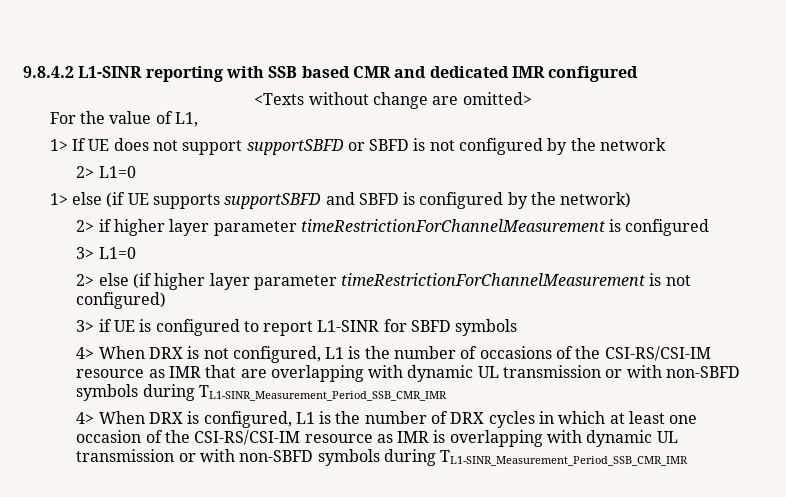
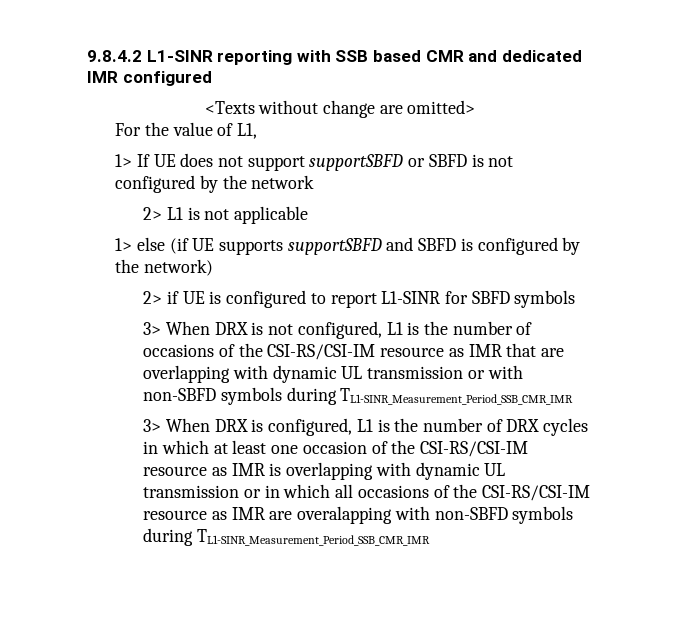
- 2> L1=0
+ 2> L1 is not applicable
- 2> if higher layer parameter timeRestrictionForChannelMeasurement is configured
- 3> L1=0
- 2> else (if higher layer parameter timeRestrictionForChannelMeasurement is not configured)
- 3> if UE is configured to report L1-SINR for SBFD symbols
+ 2> if UE is configured to report L1-SINR for SBFD symbols
- 4> When DRX is not configured, L1 is the number of occasions of the CSI-RS/CSI-IM resource as IMR that are overlapping with dynamic UL transmission or with non-SBFD symbols during TL1-SINR_Measurement_Period_SSB_CMR_IMR
+ 3> When DRX is not configured, L1 is the number of occasions of the CSI-RS/CSI-IM resource as IMR that are overlapping with dynamic UL transmission or with non-SBFD symbols during TL1-SINR_Measurement_Period_SSB_CMR_IMR
- 4> When DRX is configured, L1 is the number of DRX cycles in which at least one occasion of the CSI-RS/CSI-IM resource as IMR is overlapping with dynamic UL transmission or with non-SBFD symbols during TL1-SINR_Measurement_Period_SSB_CMR_IMR
+ 3> When DRX is configured, L1 is the number of DRX cycles in which at least one occasion of the CSI-RS/CSI-IM resource as IMR is overlapping with dynamic UL transmission or in which all occasions of the CSI-RS/CSI-IM resource as IMR are overalapping with non-SBFD symbols during TL1-SINR_Measurement_Period_SSB_CMR_IMR

